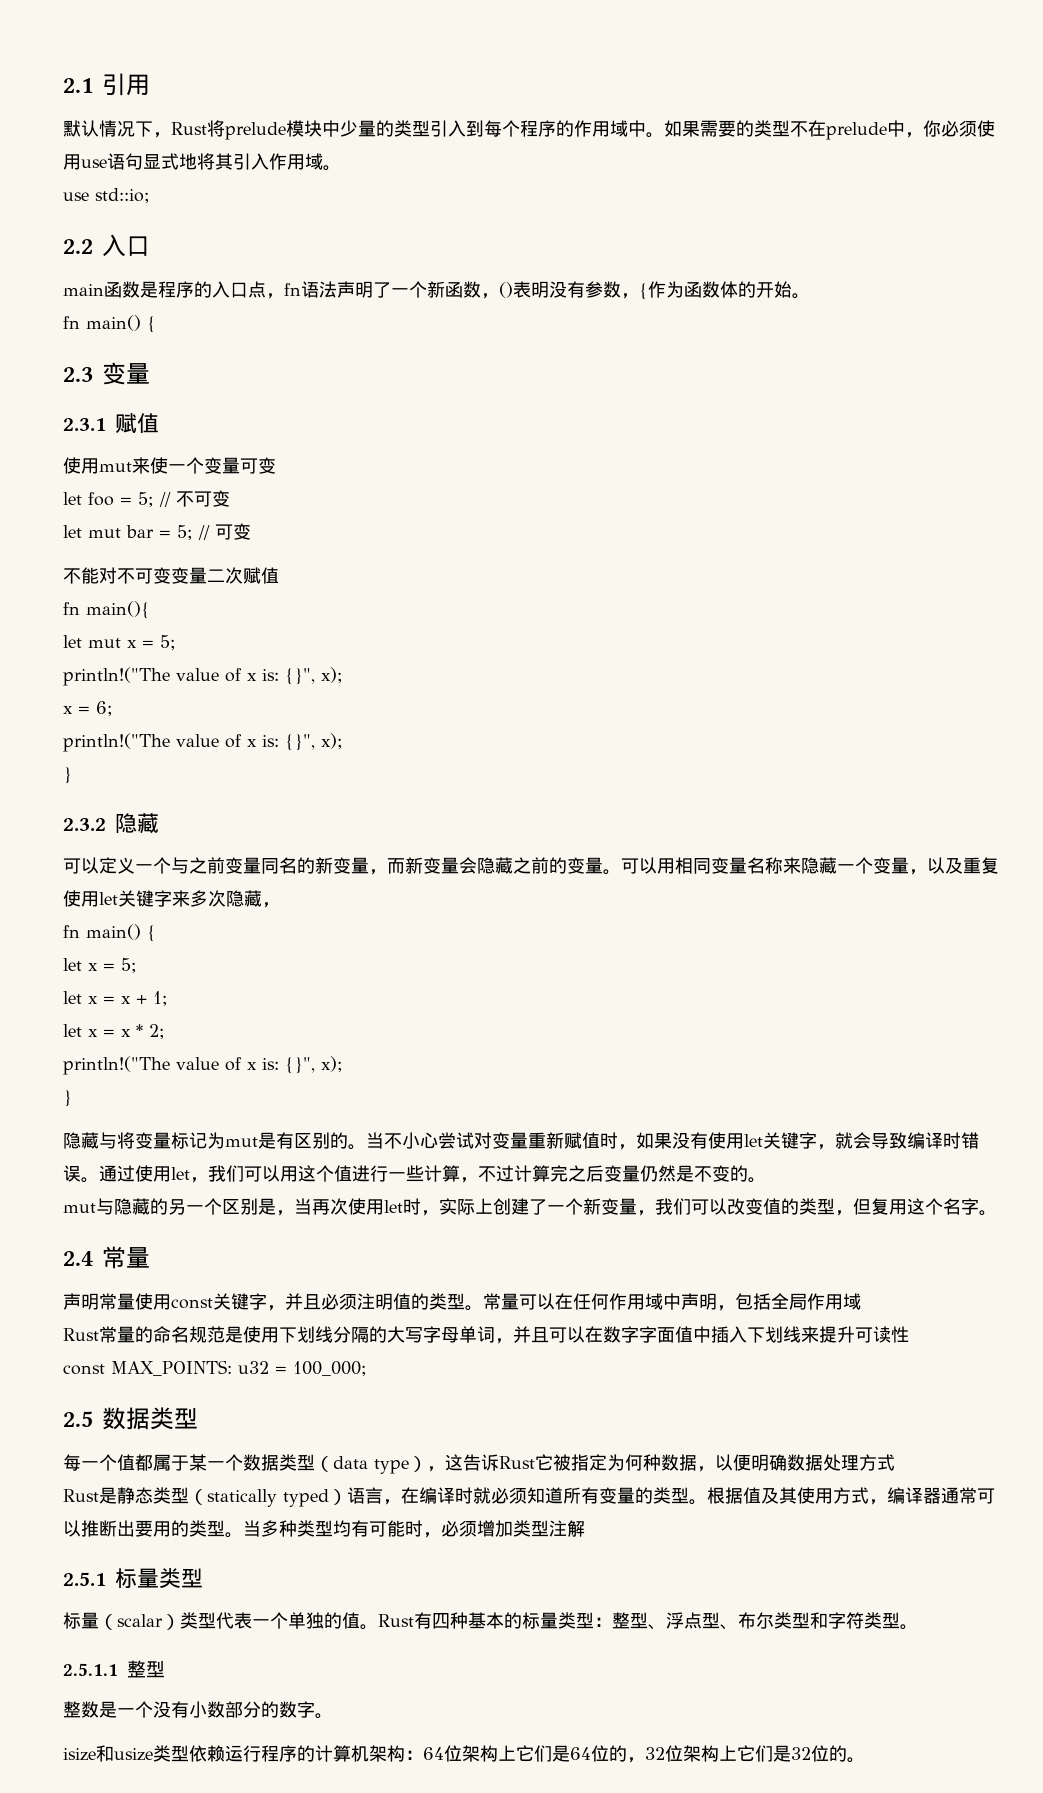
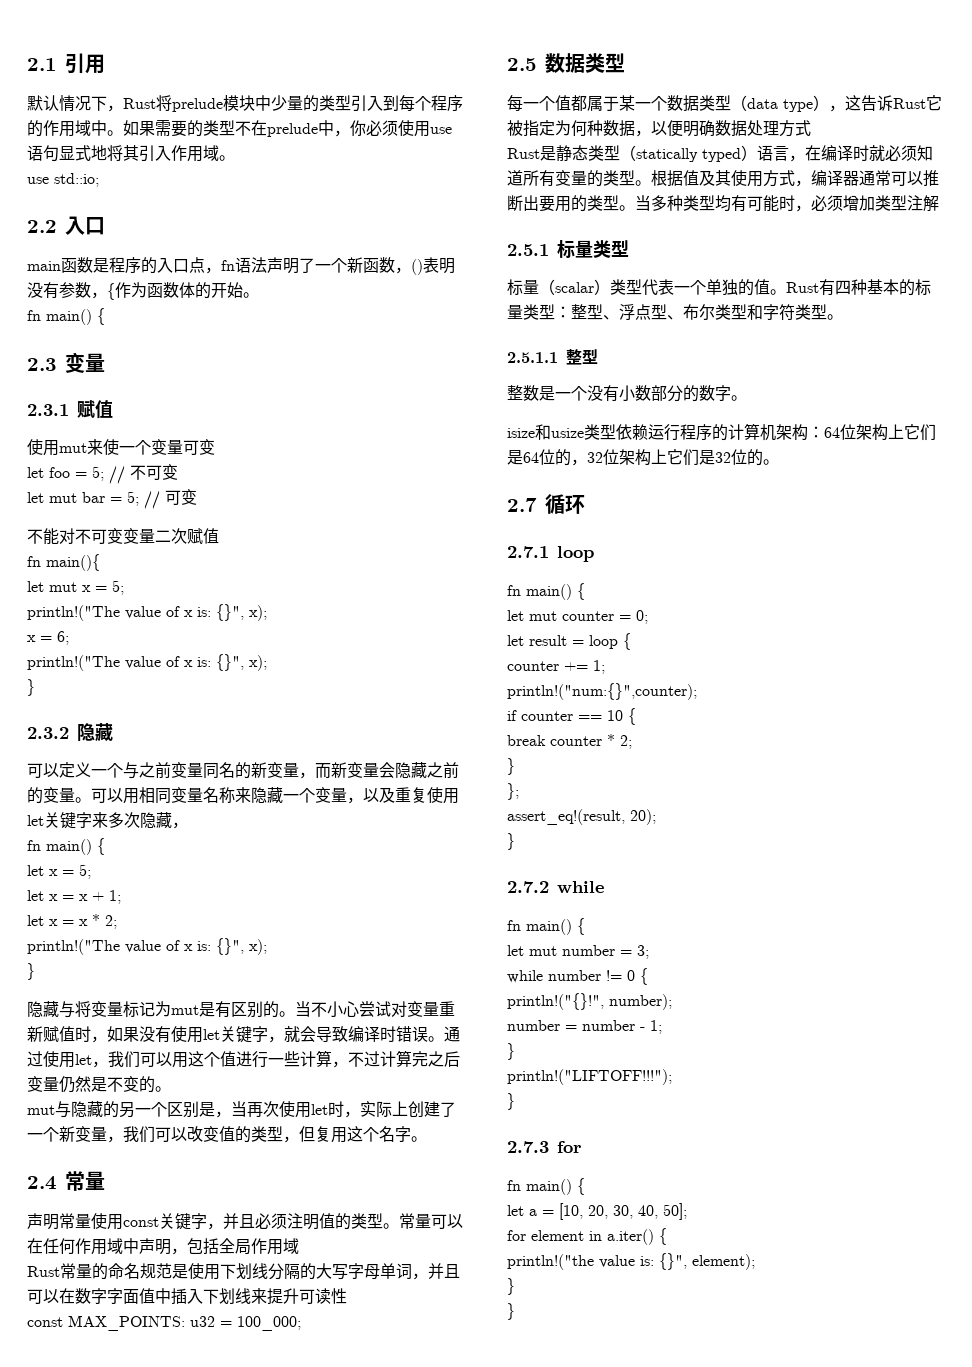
+ 2.7循环
+ 2.7.1 loop
+ fn main() {
+ let mut counter = 0;
+ let result = loop {
+ counter += 1;
+ println!("num:{}",counter);
+ if counter == 10 {
+ break counter * 2;
+ }
+ };
+ assert_eq!(result, 20);
+ }
+ 2.7.2 while
+ fn main() {
+ let mut number = 3;
+ while number != 0 {
+ println!("{}!", number);
+ number = number - 1;
+ }
+ println!("LIFTOFF!!!");
+ }
+ 2.7.3 for
+ fn main() {
+ let a = [10, 20, 30, 40, 50];
+ for element in a.iter() {
+ println!("the value is: {}", element);
+ }
+ }

